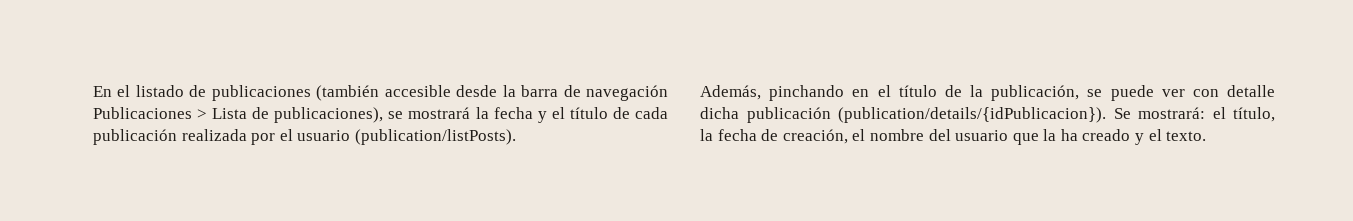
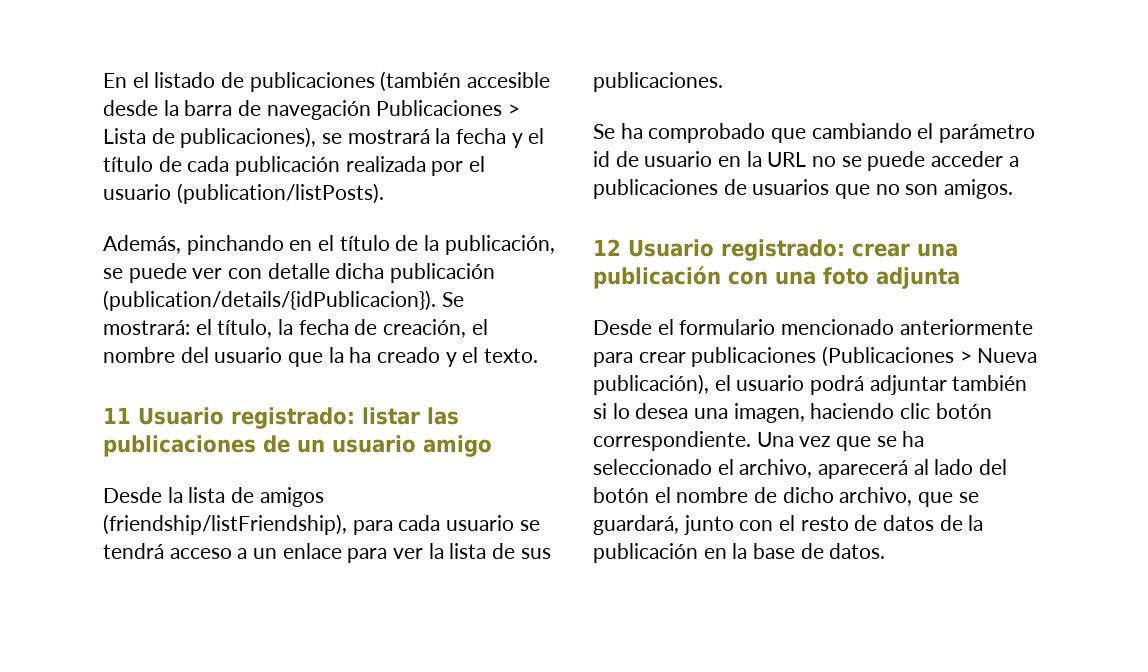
+ 11 Usuario registrado: listar las publicaciones de un usuario amigo
+ Desde la lista de amigos (friendship/listFriendship), para cada usuario se tendrá acceso a un enlace para ver la lista de sus publicaciones.
+ Se ha comprobado que cambiando el parámetro id de usuario en la URL no se puede acceder a publicaciones de usuarios que no son amigos.
+ 12 Usuario registrado: crear una publicación con una foto adjunta
+ Desde el formulario mencionado anteriormente para crear publicaciones (Publicaciones > Nueva publicación), el usuario podrá adjuntar también si lo desea una imagen, haciendo clic botón correspondiente. Una vez que se ha seleccionado el archivo, aparecerá al lado del botón el nombre de dicho archivo, que se guardará, junto con el resto de datos de la publicación en la base de datos.

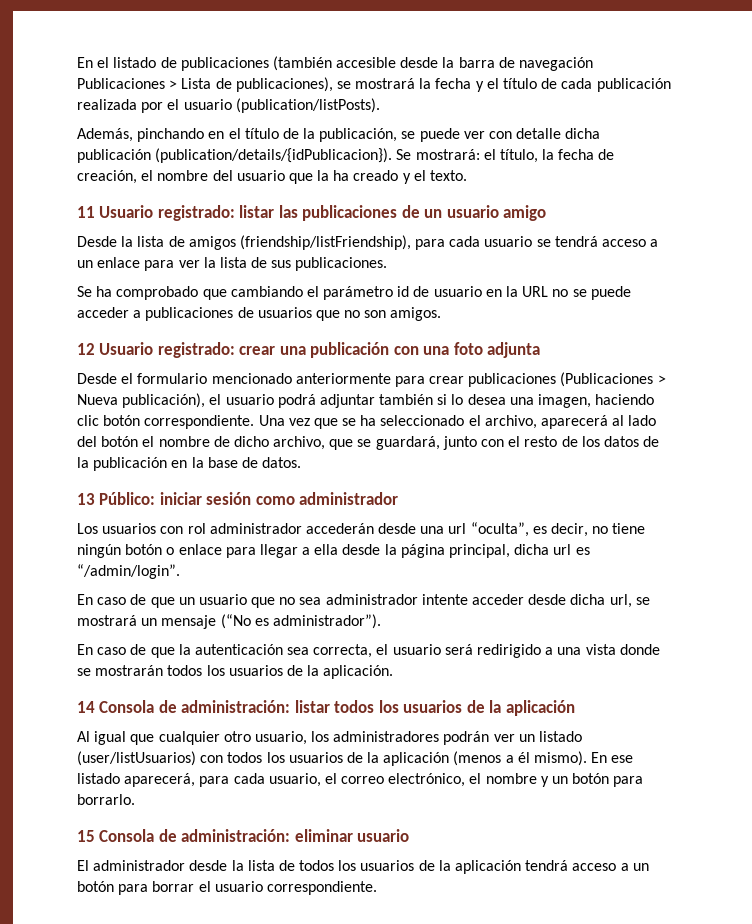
- Una vez que se ha seleccionado el archivo, aparecerá al lado del botón el nombre de dicho archivo, que se guardará, junto con el resto de datos de la publicación en la base de datos.
+ Una vez que se ha seleccionado el archivo, aparecerá al lado del botón el nombre de dicho archivo, que se guardará, junto con el resto de los datos de la publicación en la base de datos.
+ 13 Público: iniciar sesión como administrador
+ Los usuarios con rol administrador accederán desde una url “oculta”, es decir, no tiene ningún botón o enlace para llegar a ella desde la página principal, dicha url es “/admin/login”.
+ En caso de que un usuario que no sea administrador intente acceder desde dicha url, se mostrará un mensaje (“No es administrador”).
+ En caso de que la autenticación sea correcta, el usuario será redirigido a una vista donde se mostrarán todos los usuarios de la aplicación.
+ 14 Consola de administración: listar todos los usuarios de la aplicación
+ Al igual que cualquier otro usuario, los administradores podrán ver un listado (user/listUsuarios) con todos los usuarios de la aplicación (menos a él mismo). En ese listado aparecerá, para cada usuario, el correo electrónico, el nombre y un botón para borrarlo.
+ 15 Consola de administración: eliminar usuario
+ El administrador desde la lista de todos los usuarios de la aplicación tendrá acceso a un botón para borrar el usuario correspondiente.

